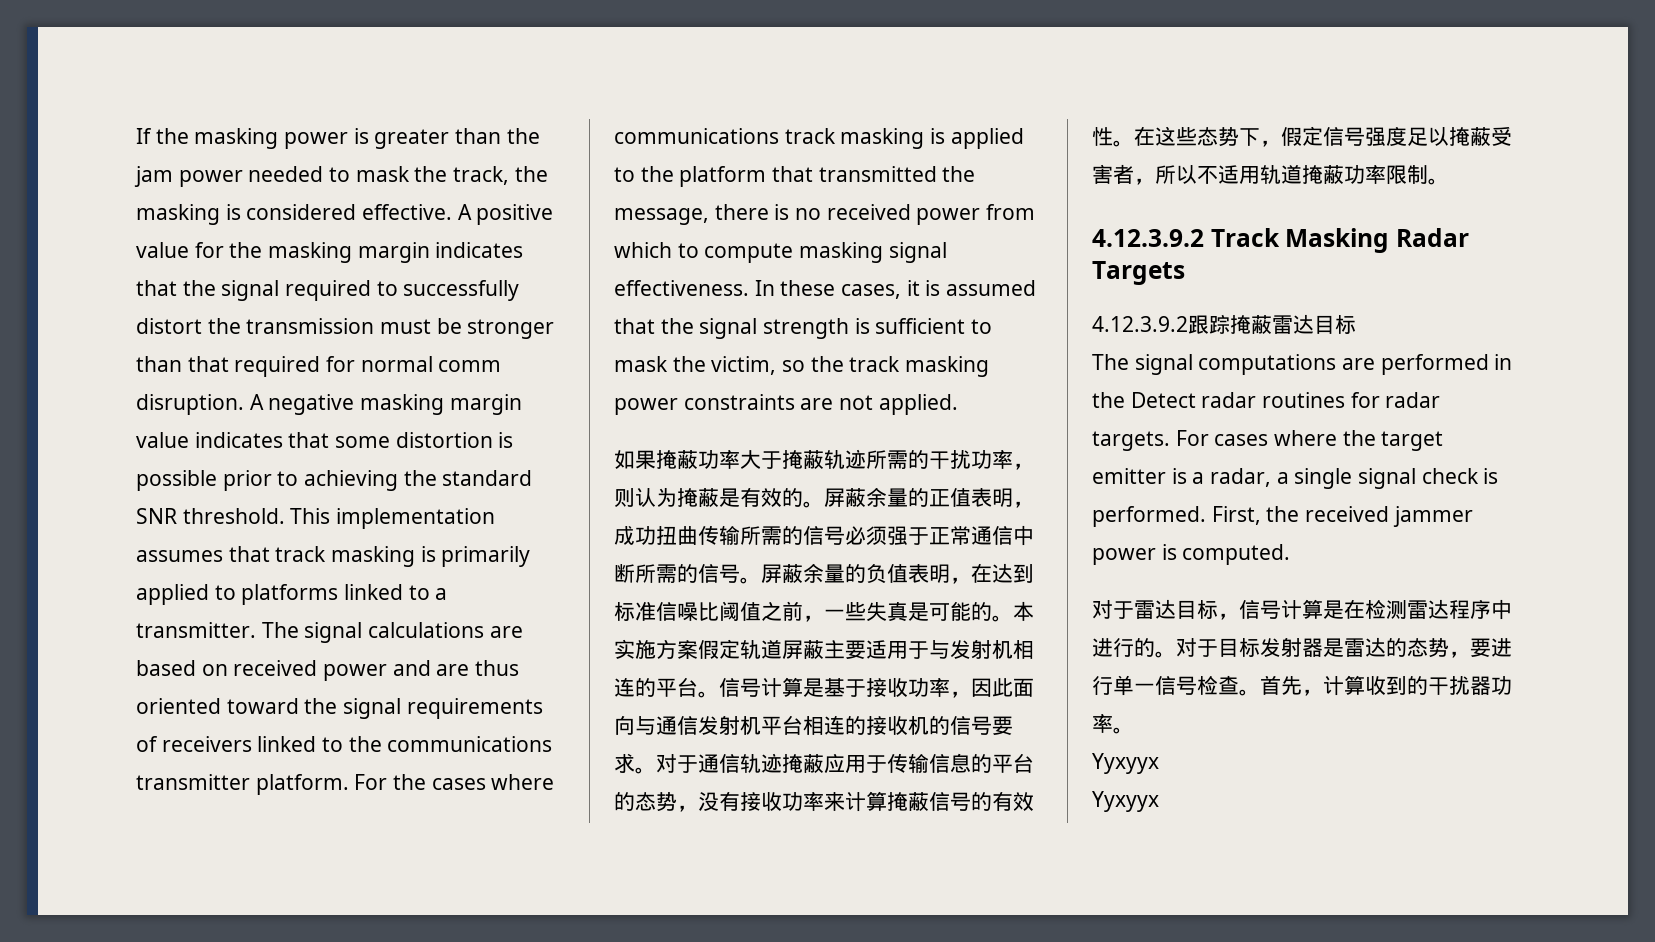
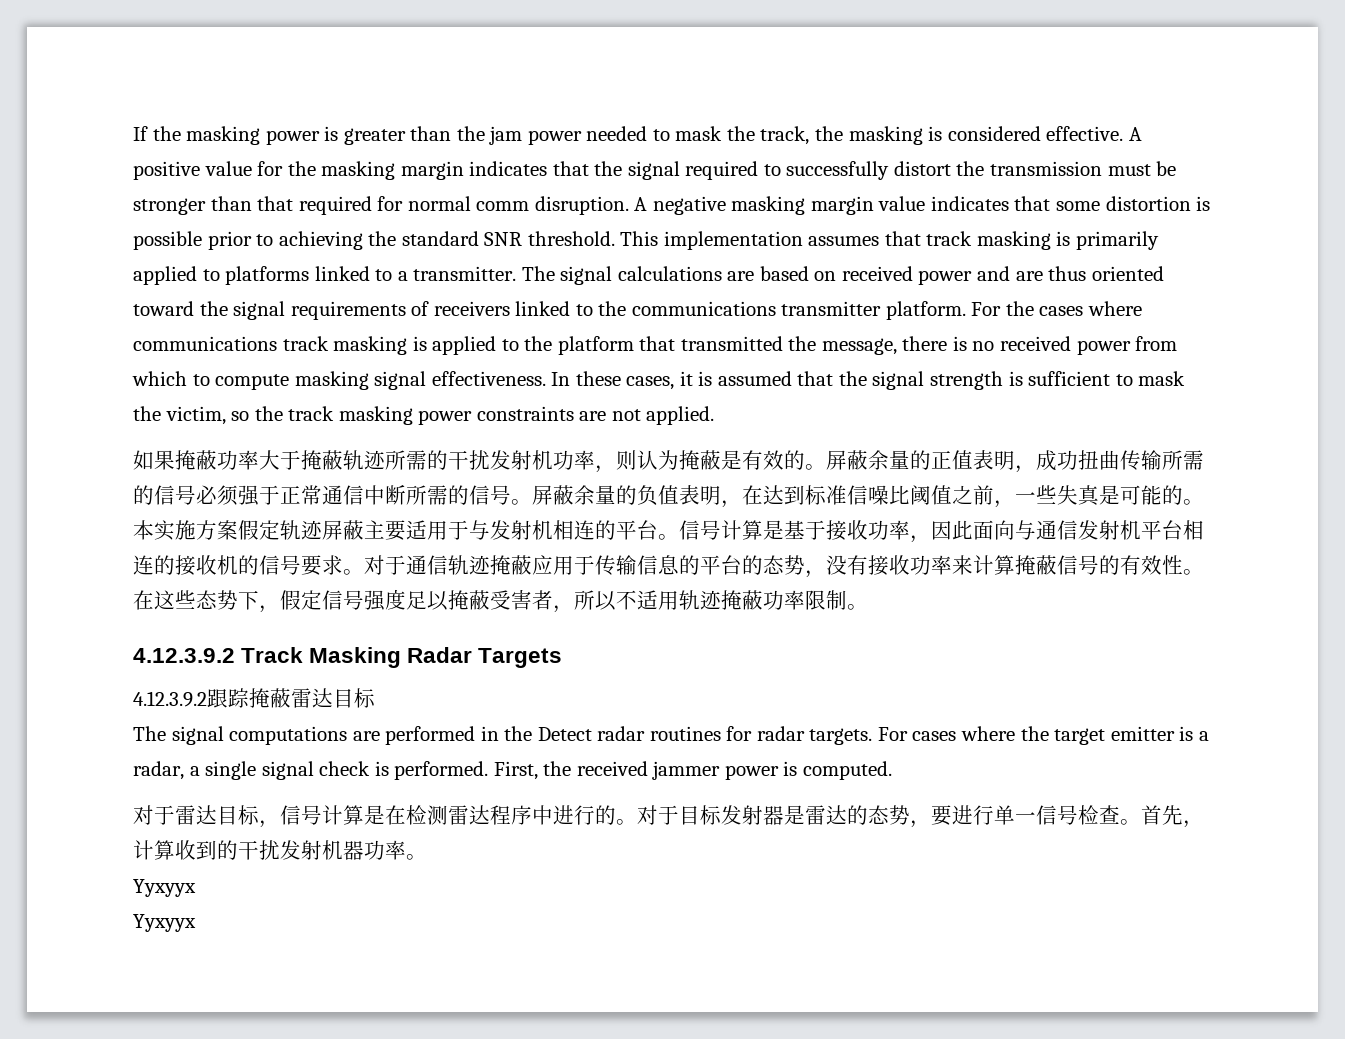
- 如果掩蔽功率大于掩蔽轨迹所需的干扰功率，则认为掩蔽是有效的。
+ 如果掩蔽功率大于掩蔽轨迹所需的干扰发射机功率，则认为掩蔽是有效的。
- 本实施方案假定轨道屏蔽主要适用于与发射机相连的平台。
+ 本实施方案假定轨迹屏蔽主要适用于与发射机相连的平台。
- 在这些态势下，假定信号强度足以掩蔽受害者，所以不适用轨道掩蔽功率限制。
+ 在这些态势下，假定信号强度足以掩蔽受害者，所以不适用轨迹掩蔽功率限制。
- 首先，计算收到的干扰器功率。
+ 首先，计算收到的干扰发射机器功率。

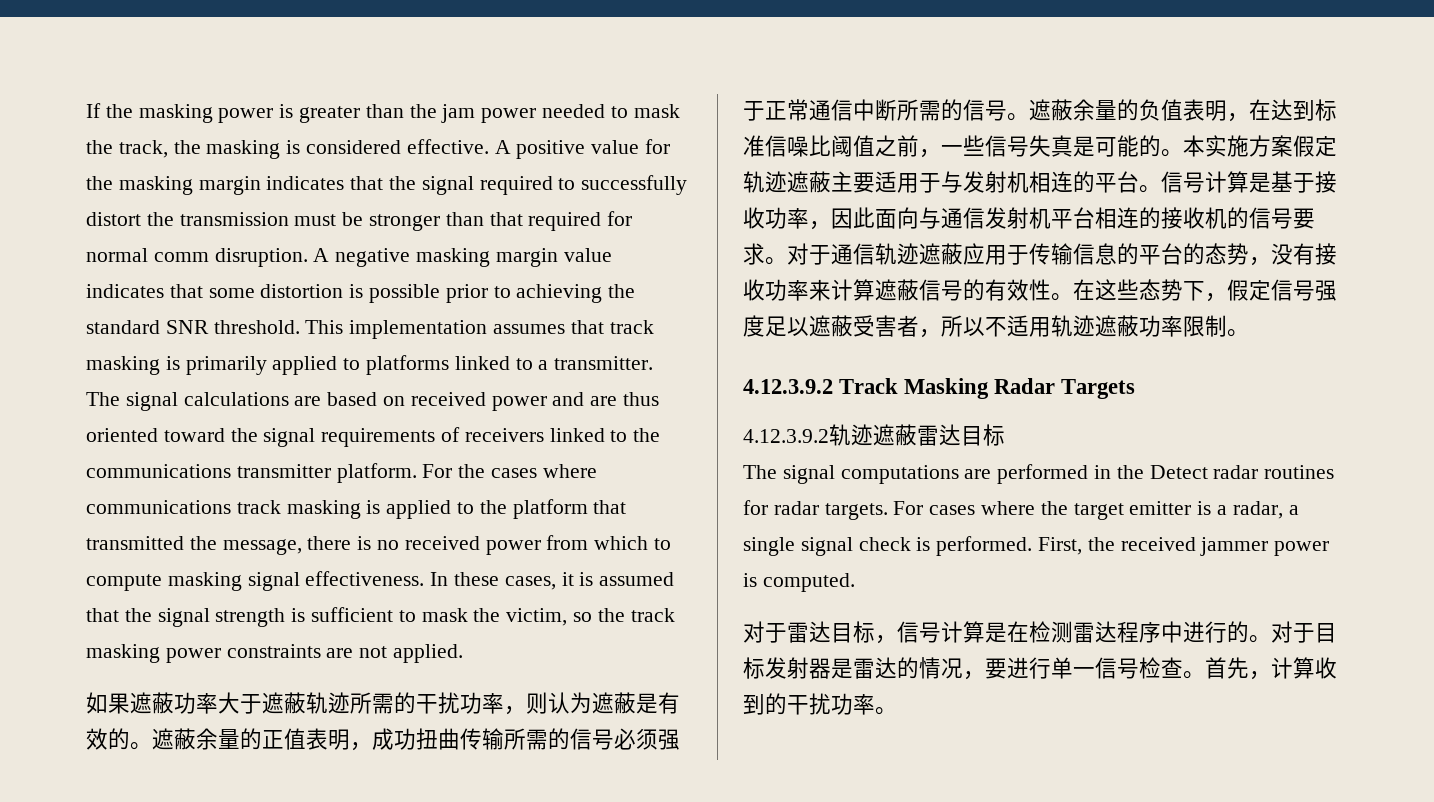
- 如果掩蔽功率大于掩蔽轨迹所需的干扰发射机功率，则认为掩蔽是有效的。
+ 如果遮蔽功率大于遮蔽轨迹所需的干扰功率，则认为遮蔽是有效的。
- 屏蔽余量的正值表明，成功扭曲传输所需的信号必须强于正常通信中断所需的信号。
+ 遮蔽余量的正值表明，成功扭曲传输所需的信号必须强于正常通信中断所需的信号。
- 屏蔽余量的负值表明，在达到标准信噪比阈值之前，一些失真是可能的。
+ 遮蔽余量的负值表明，在达到标准信噪比阈值之前，一些信号失真是可能的。
- 本实施方案假定轨迹屏蔽主要适用于与发射机相连的平台。
+ 本实施方案假定轨迹遮蔽主要适用于与发射机相连的平台。
- 对于通信轨迹掩蔽应用于传输信息的平台的态势，没有接收功率来计算掩蔽信号的有效性。
+ 对于通信轨迹遮蔽应用于传输信息的平台的态势，没有接收功率来计算遮蔽信号的有效性。
- 在这些态势下，假定信号强度足以掩蔽受害者，所以不适用轨迹掩蔽功率限制。
+ 在这些态势下，假定信号强度足以遮蔽受害者，所以不适用轨迹遮蔽功率限制。
- 4.12.3.9.2跟踪掩蔽雷达目标
+ 4.12.3.9.2轨迹遮蔽雷达目标
- 对于目标发射器是雷达的态势，要进行单一信号检查。
+ 对于目标发射器是雷达的情况，要进行单一信号检查。
- 首先，计算收到的干扰发射机器功率。
- Yyxyyx
- Yyxyyx
+ 首先，计算收到的干扰功率。

